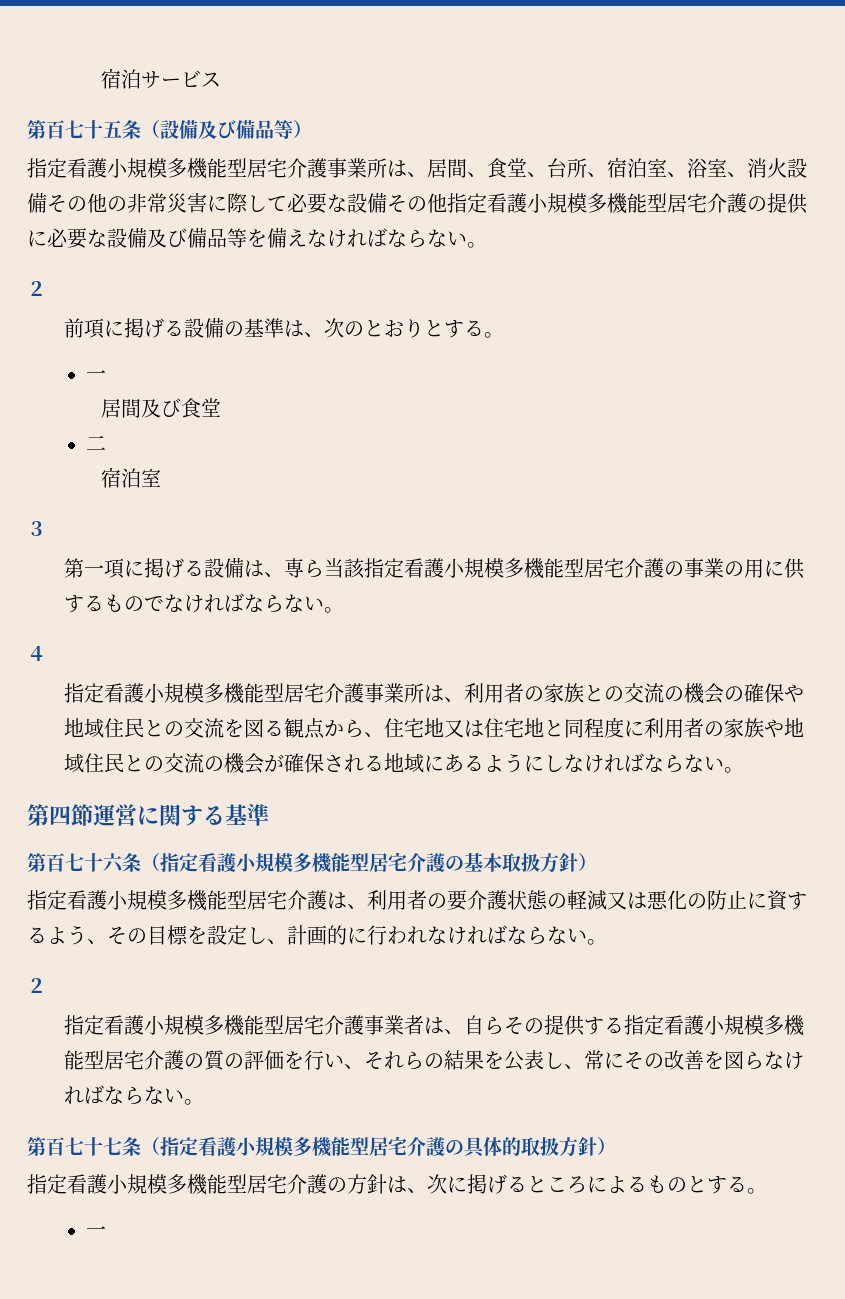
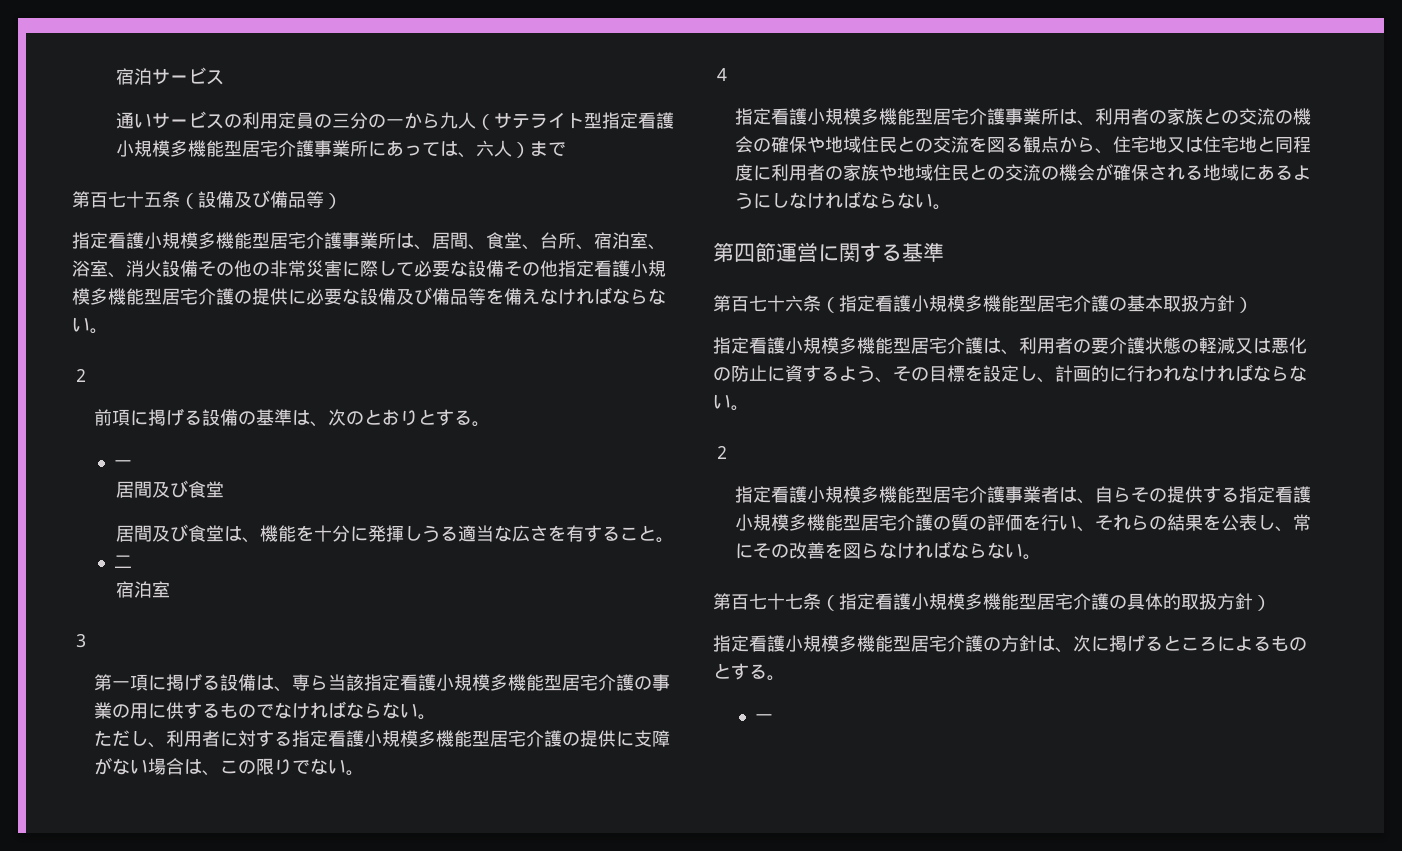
+ 通いサービスの利用定員の三分の一から九人（サテライト型指定看護小規模多機能型居宅介護事業所にあっては、六人）まで
+ 居間及び食堂は、機能を十分に発揮しうる適当な広さを有すること。
+ ただし、利用者に対する指定看護小規模多機能型居宅介護の提供に支障がない場合は、この限りでない。

